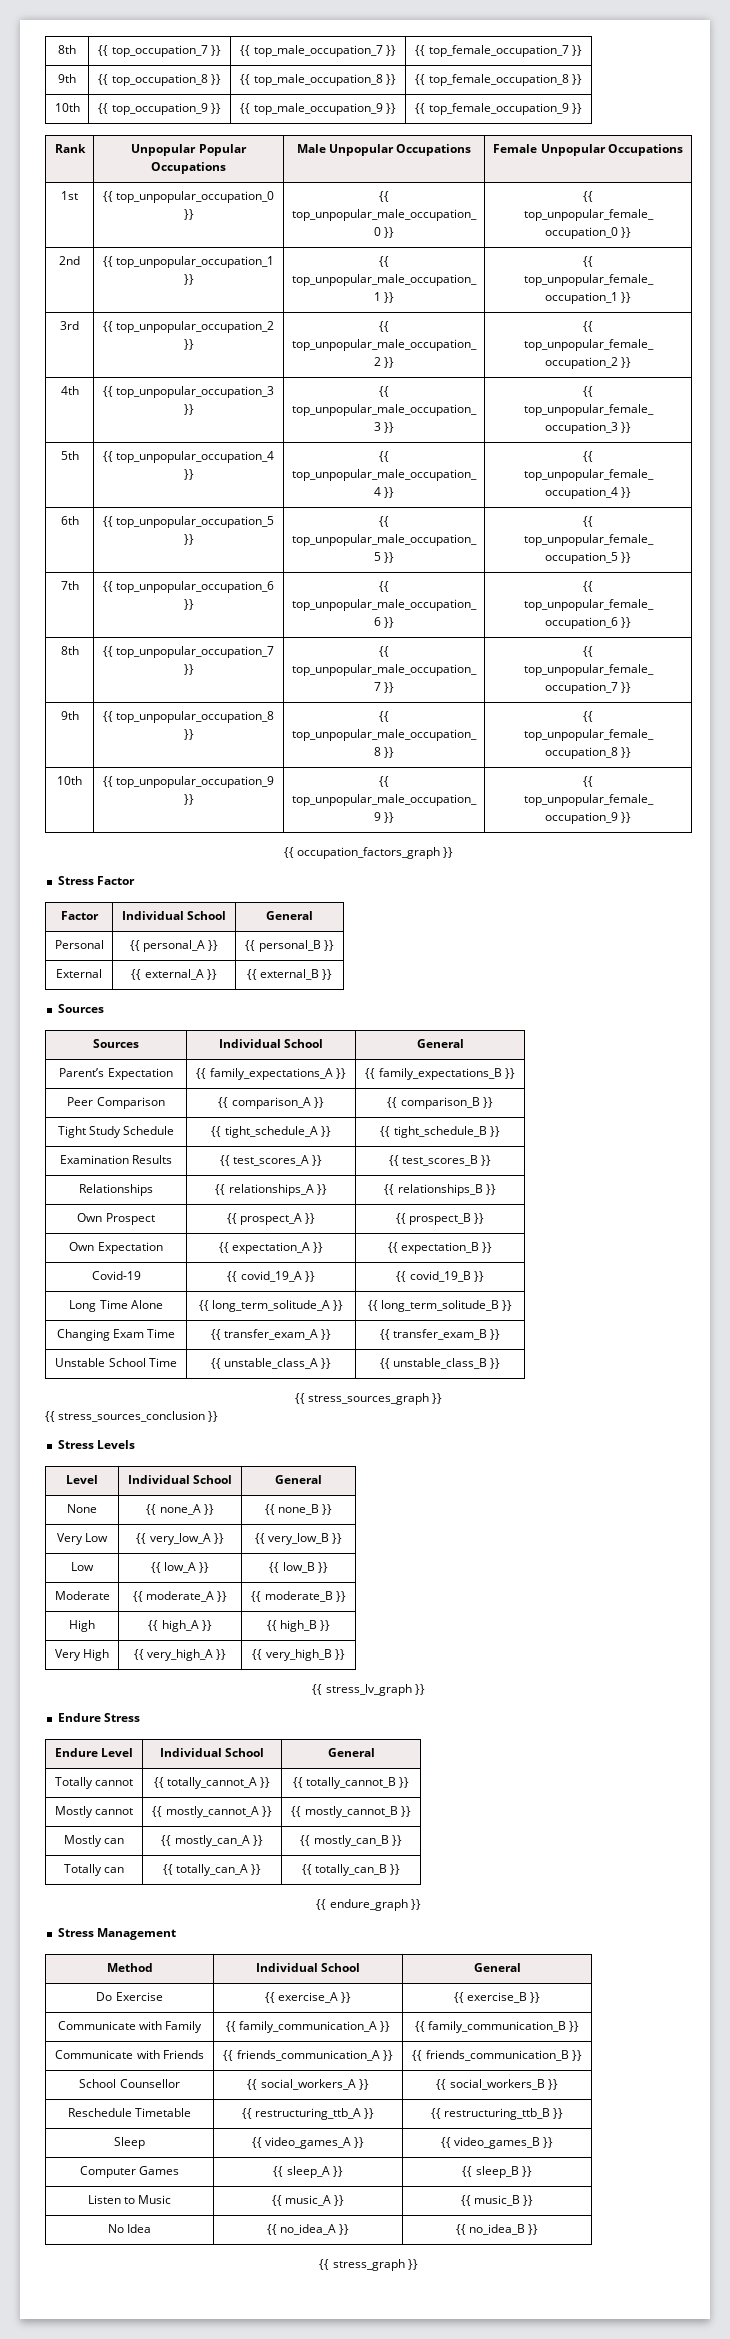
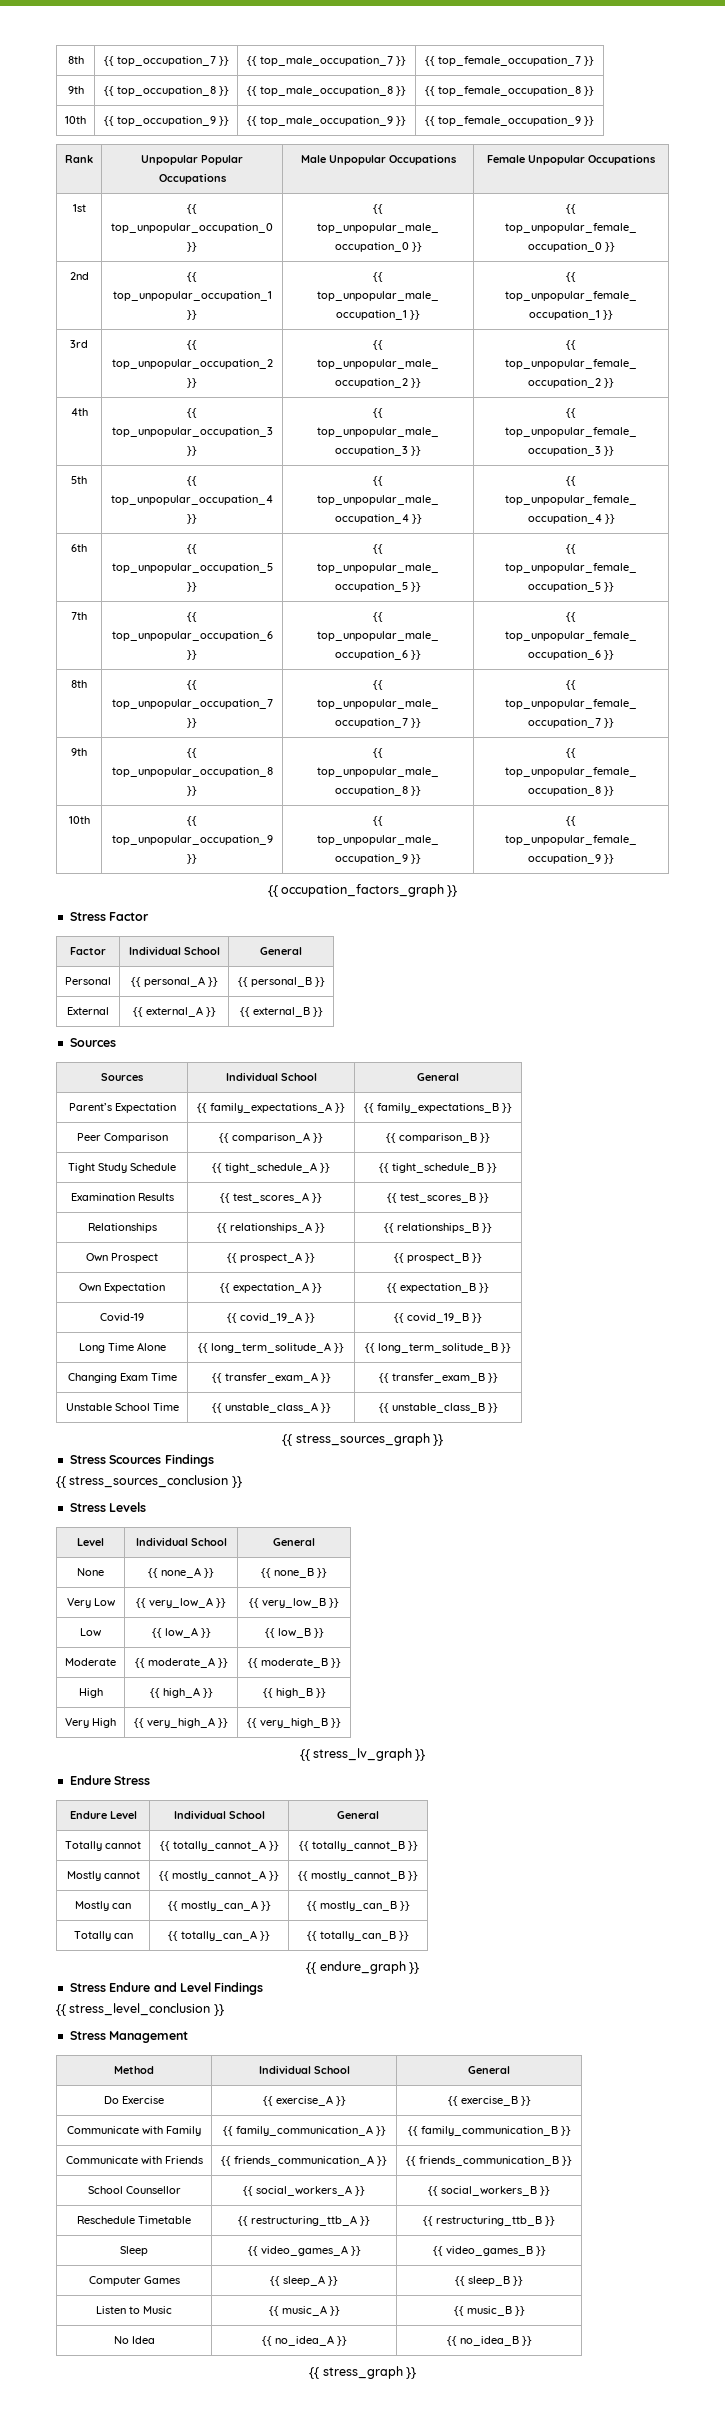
+ Stress Scources Findings
+ Stress Endure and Level Findings
+ {{ stress_level_conclusion }}

